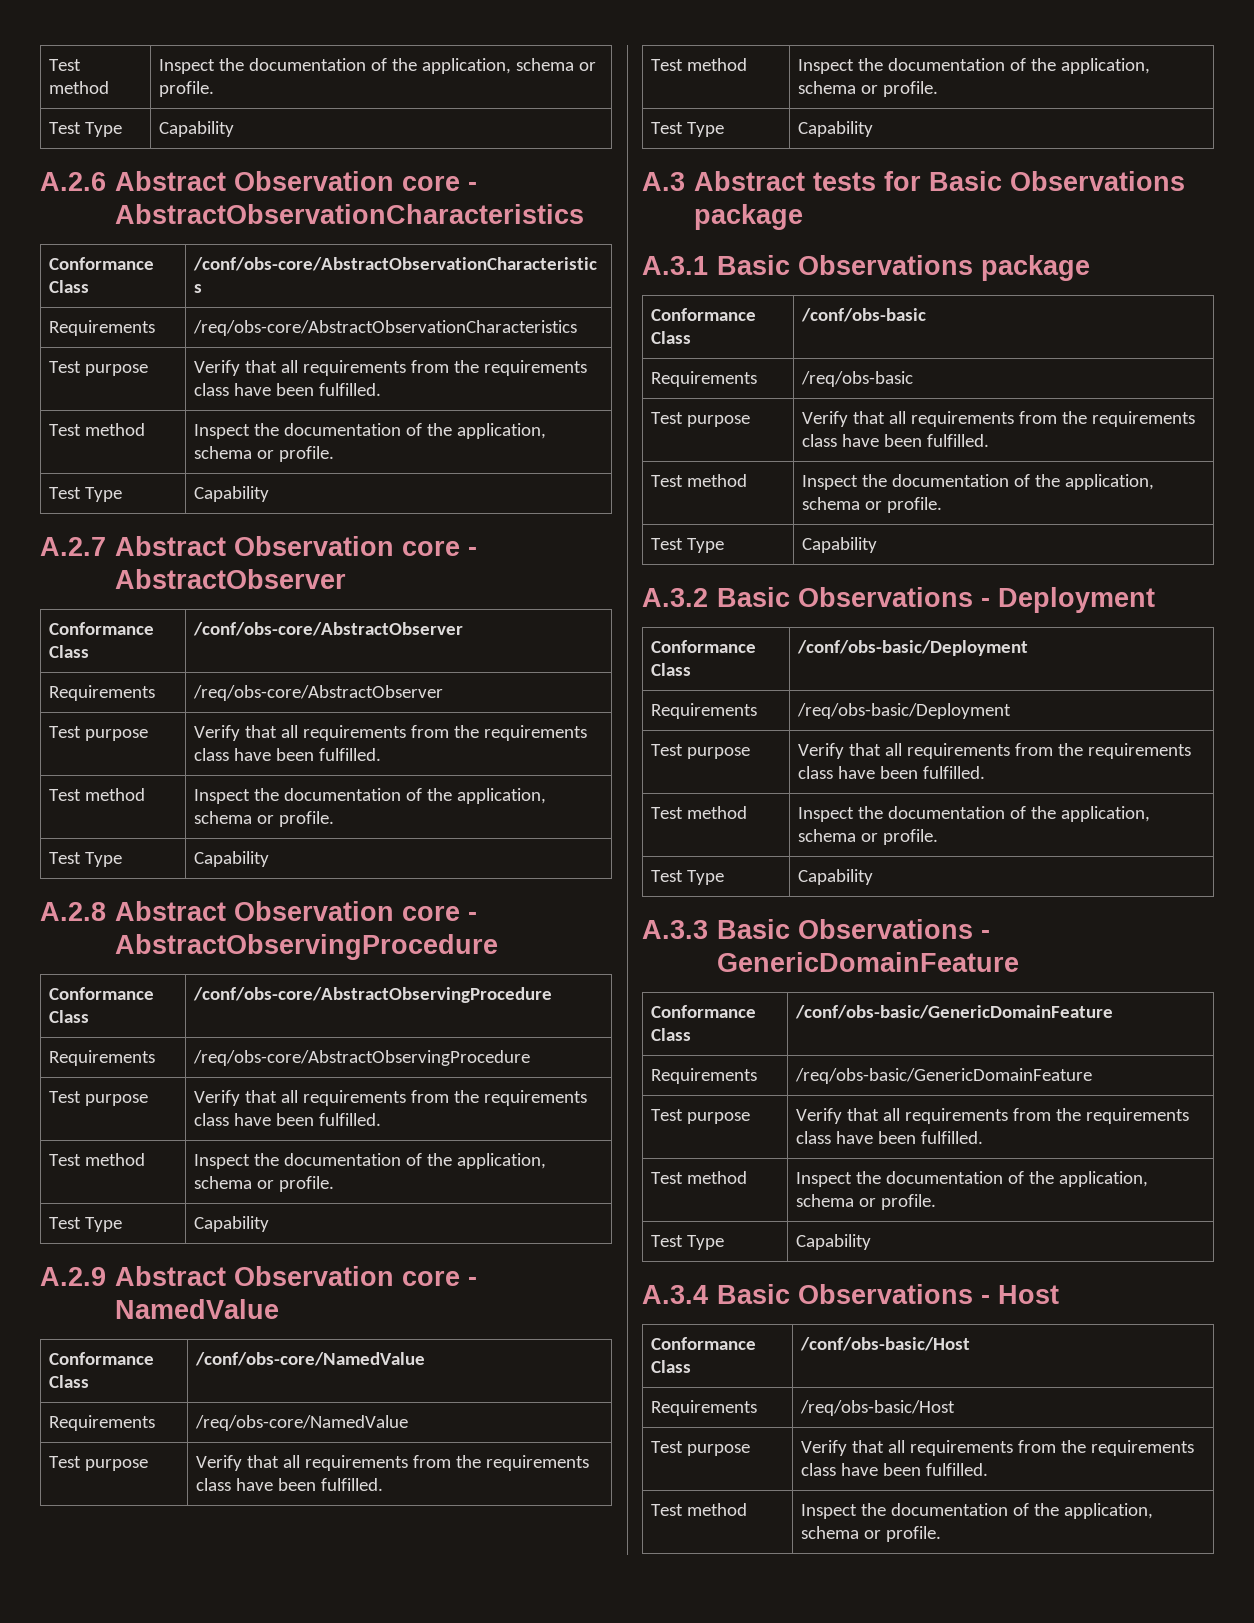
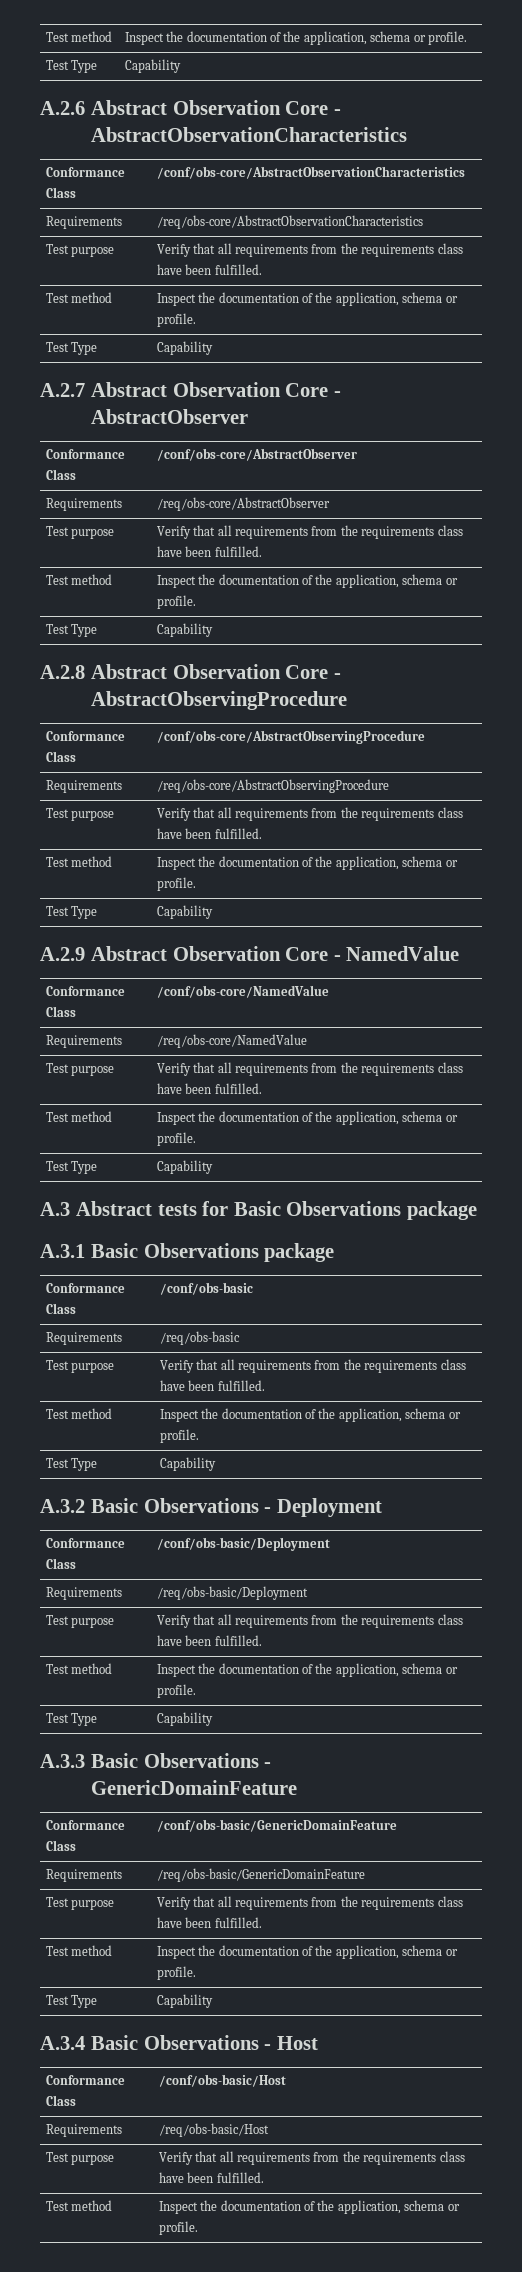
- A.2.6 Abstract Observation core - AbstractObservationCharacteristics
+ A.2.6 Abstract Observation Core - AbstractObservationCharacteristics
- A.2.7 Abstract Observation core - AbstractObserver
+ A.2.7 Abstract Observation Core - AbstractObserver
- A.2.8 Abstract Observation core - AbstractObservingProcedure
+ A.2.8 Abstract Observation Core - AbstractObservingProcedure
- A.2.9 Abstract Observation core - NamedValue
+ A.2.9 Abstract Observation Core - NamedValue

